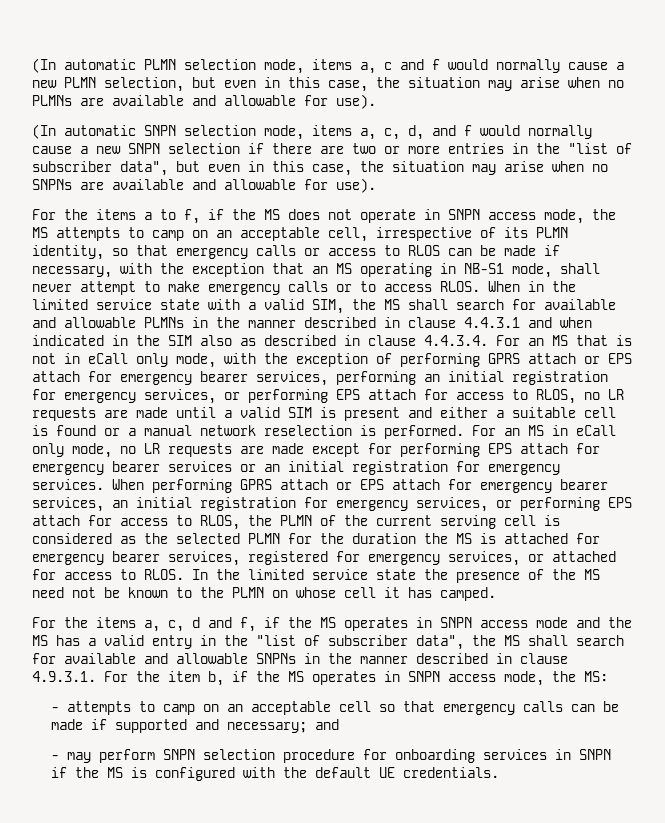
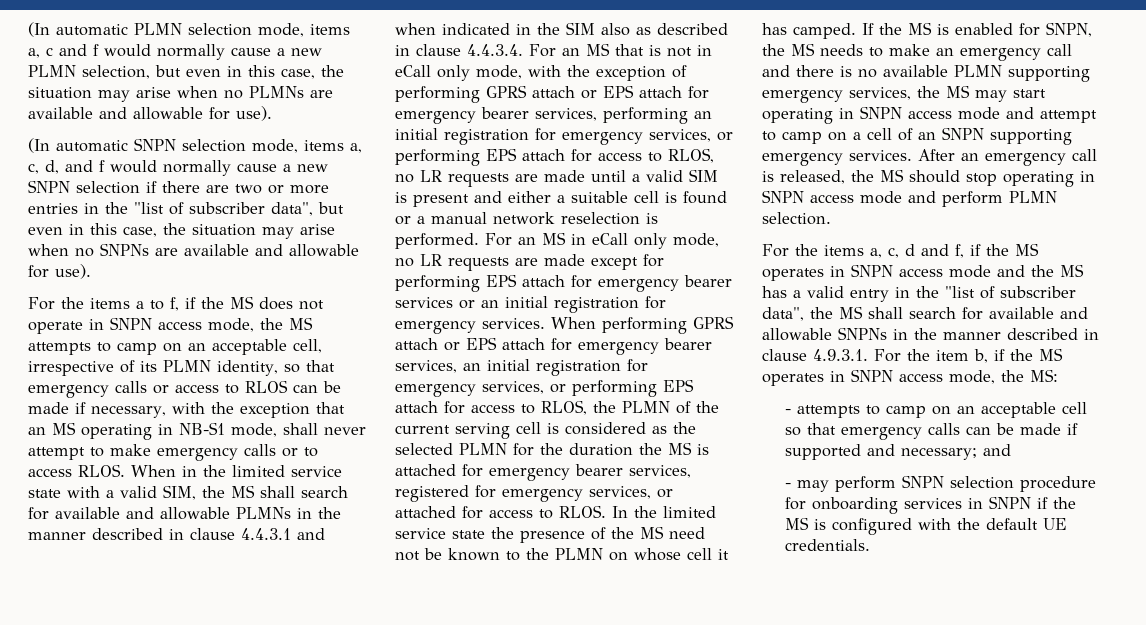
+ If the MS is enabled for SNPN, the MS needs to make an emergency call and there is no available PLMN supporting emergency services, the MS may start operating in SNPN access mode and attempt to camp on a cell of an SNPN supporting emergency services. After an emergency call is released, the MS should stop operating in SNPN access mode and perform PLMN selection.

